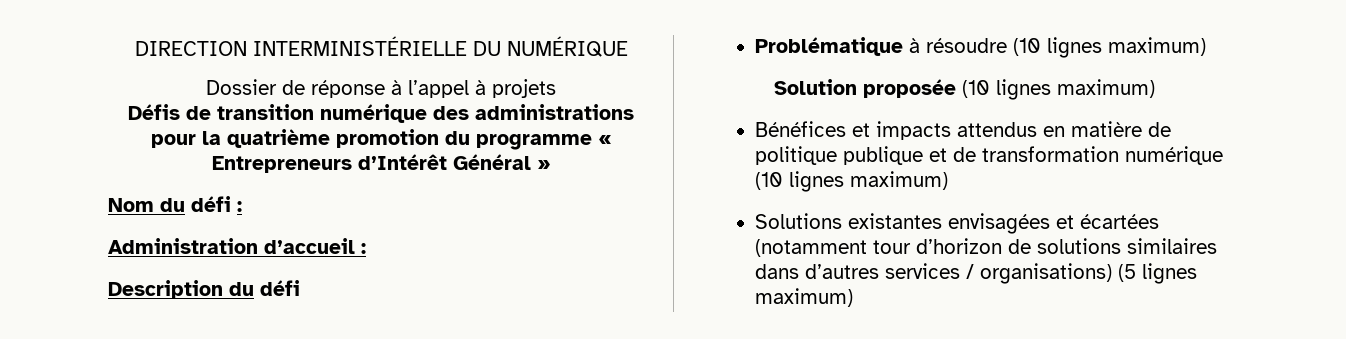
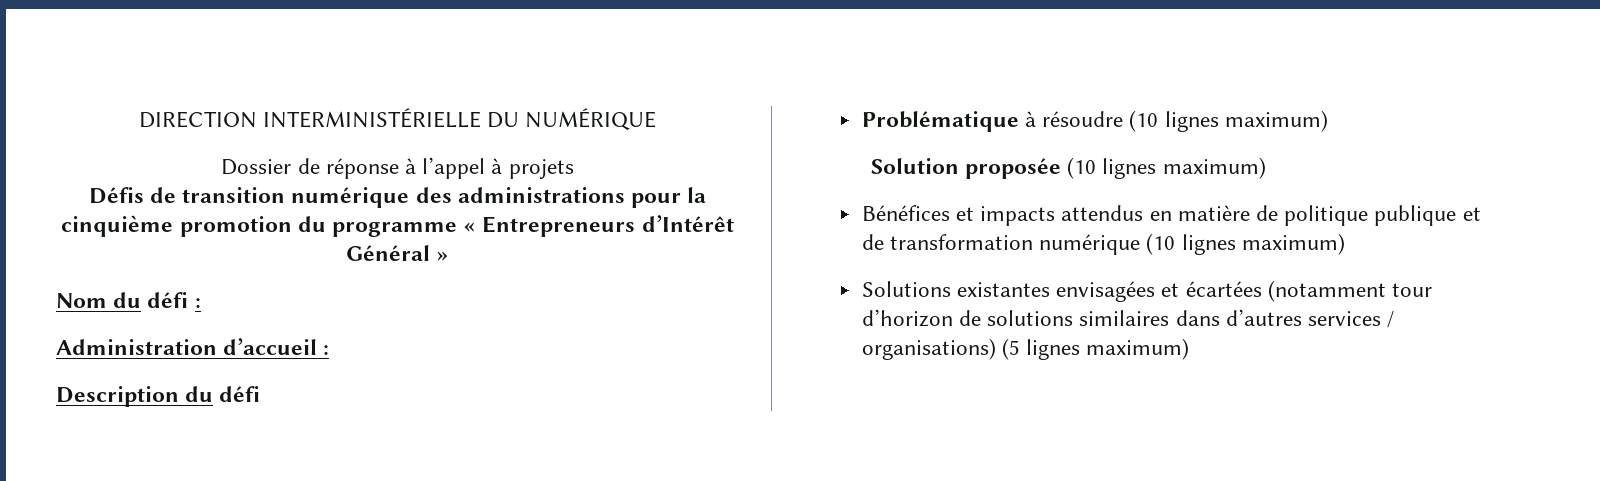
- Défis de transition numérique des administrations pour la quatrième promotion du programme « Entrepreneurs d’Intérêt Général »
+ Défis de transition numérique des administrations pour la cinquième promotion du programme « Entrepreneurs d’Intérêt Général »

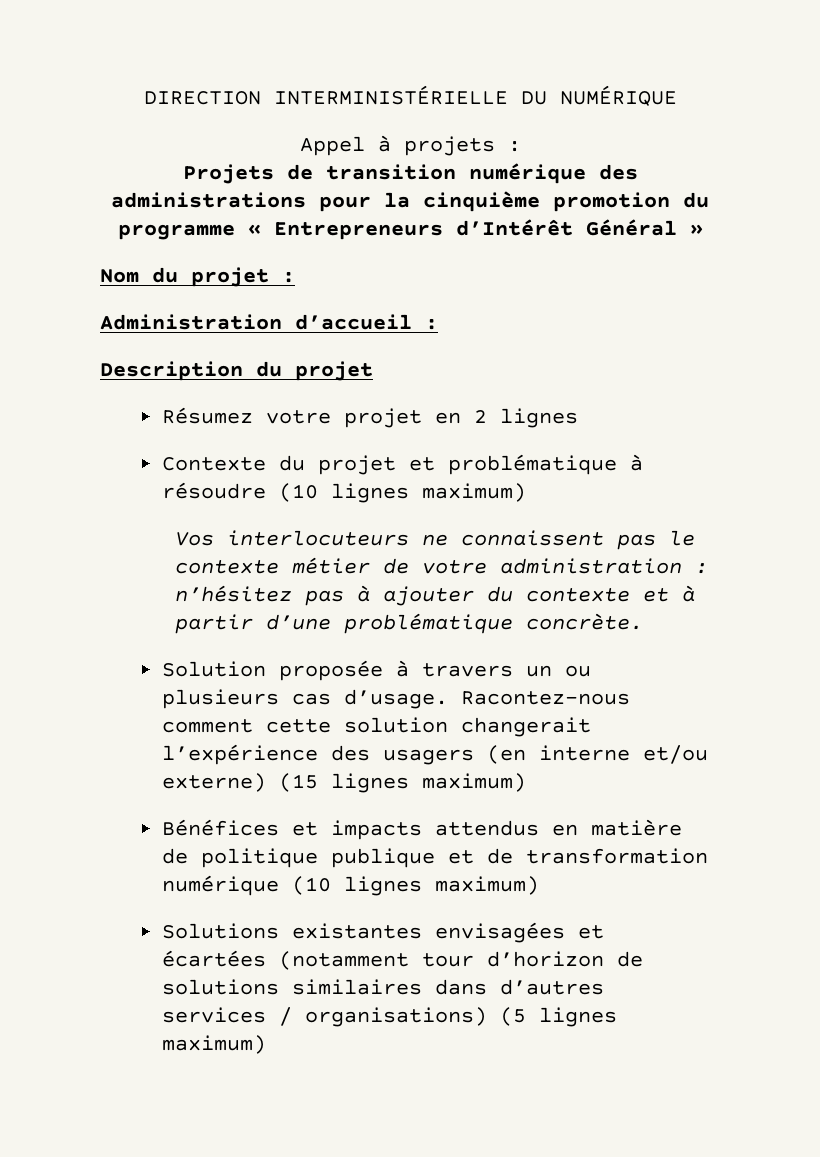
- Dossier de réponse à l’appel à projets
- Défis de transition numérique des administrations pour la cinquième promotion du programme « Entrepreneurs d’Intérêt Général »
+ Appel à projets :
+ Projets de transition numérique des administrations pour la cinquième promotion du programme « Entrepreneurs d’Intérêt Général »
- Nom du défi :
+ Nom du projet :
- Description du défi
- Problématique à résoudre (10 lignes maximum)
+ Description du projet
+ Résumez votre projet en 2 lignes
+ Contexte du projet et problématique à résoudre (10 lignes maximum)
- Solution proposée (10 lignes maximum)
+ Vos interlocuteurs ne connaissent pas le contexte métier de votre administration : n’hésitez pas à ajouter du contexte et à partir d’une problématique concrète.
+ Solution proposée à travers un ou plusieurs cas d’usage. Racontez-nous comment cette solution changerait l’expérience des usagers (en interne et/ou externe) (15 lignes maximum)

